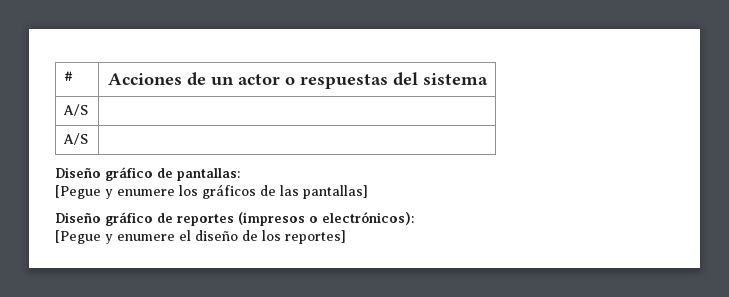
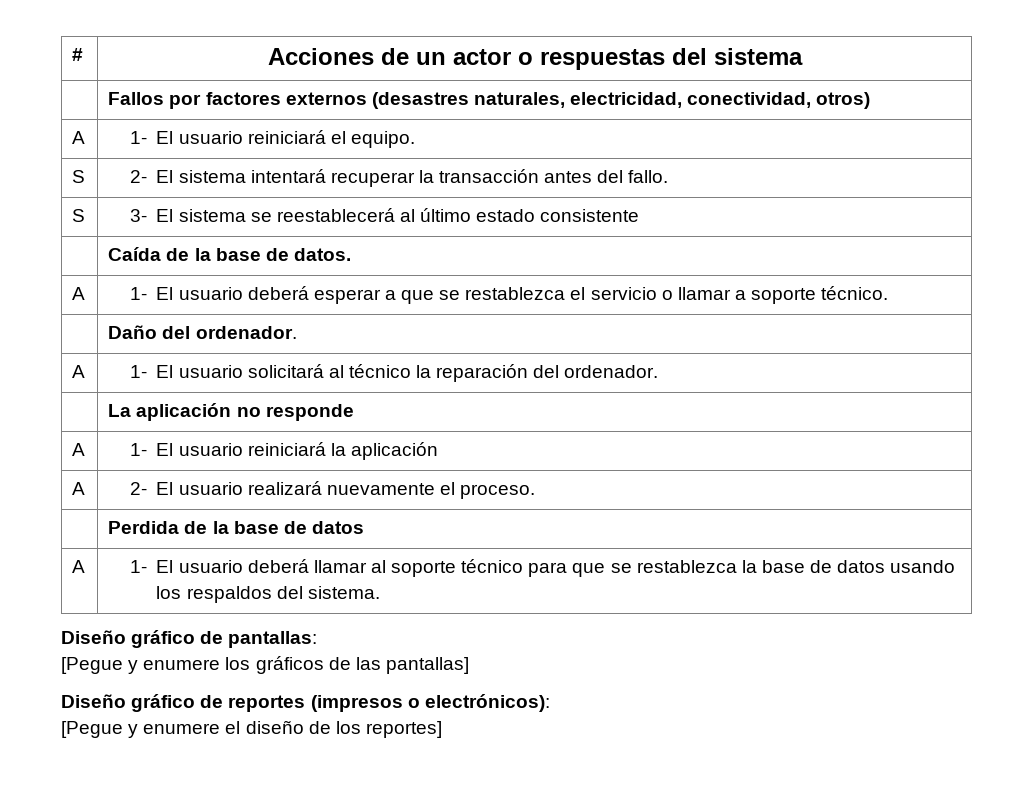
  # | Acciones de un actor o respuestas del sistema
- A/S |
- A/S |
+ | Fallos por factores externos (desastres naturales, electricidad, conectividad, otros)
+ A | 1- El usuario reiniciará el equipo.
+ S | 2- El sistema intentará recuperar la transacción antes del fallo.
+ S | 3- El sistema se reestablecerá al último estado consistente
+ | Caída de la base de datos.
+ A | 1- El usuario deberá esperar a que se restablezca el servicio o llamar a soporte técnico.
+ | Daño del ordenador.
+ A | 1- El usuario solicitará al técnico la reparación del ordenador.
+ | La aplicación no responde
+ A | 1- El usuario reiniciará la aplicación
+ A | 2- El usuario realizará nuevamente el proceso.
+ | Perdida de la base de datos
+ A | 1- El usuario deberá llamar al soporte técnico para que se restablezca la base de datos usando los respaldos del sistema.

